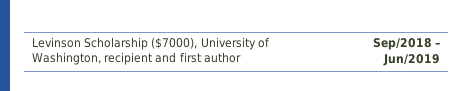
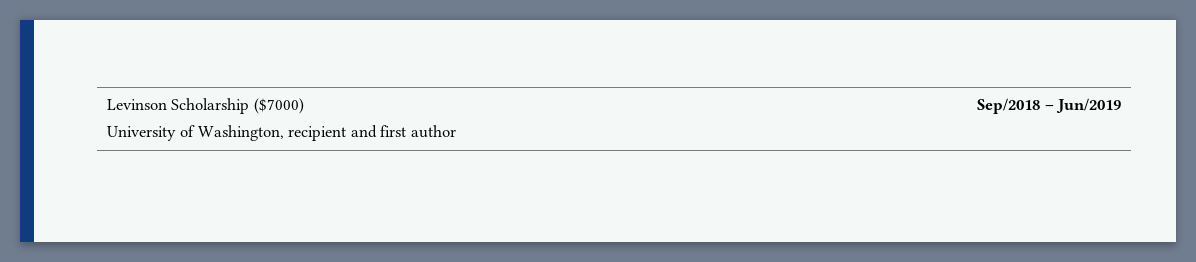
- Levinson Scholarship ($7000), University of Washington, recipient and first author | Sep/2018 – Jun/2019
+ Levinson Scholarship ($7000)
+ University of Washington, recipient and first author | Sep/2018 – Jun/2019

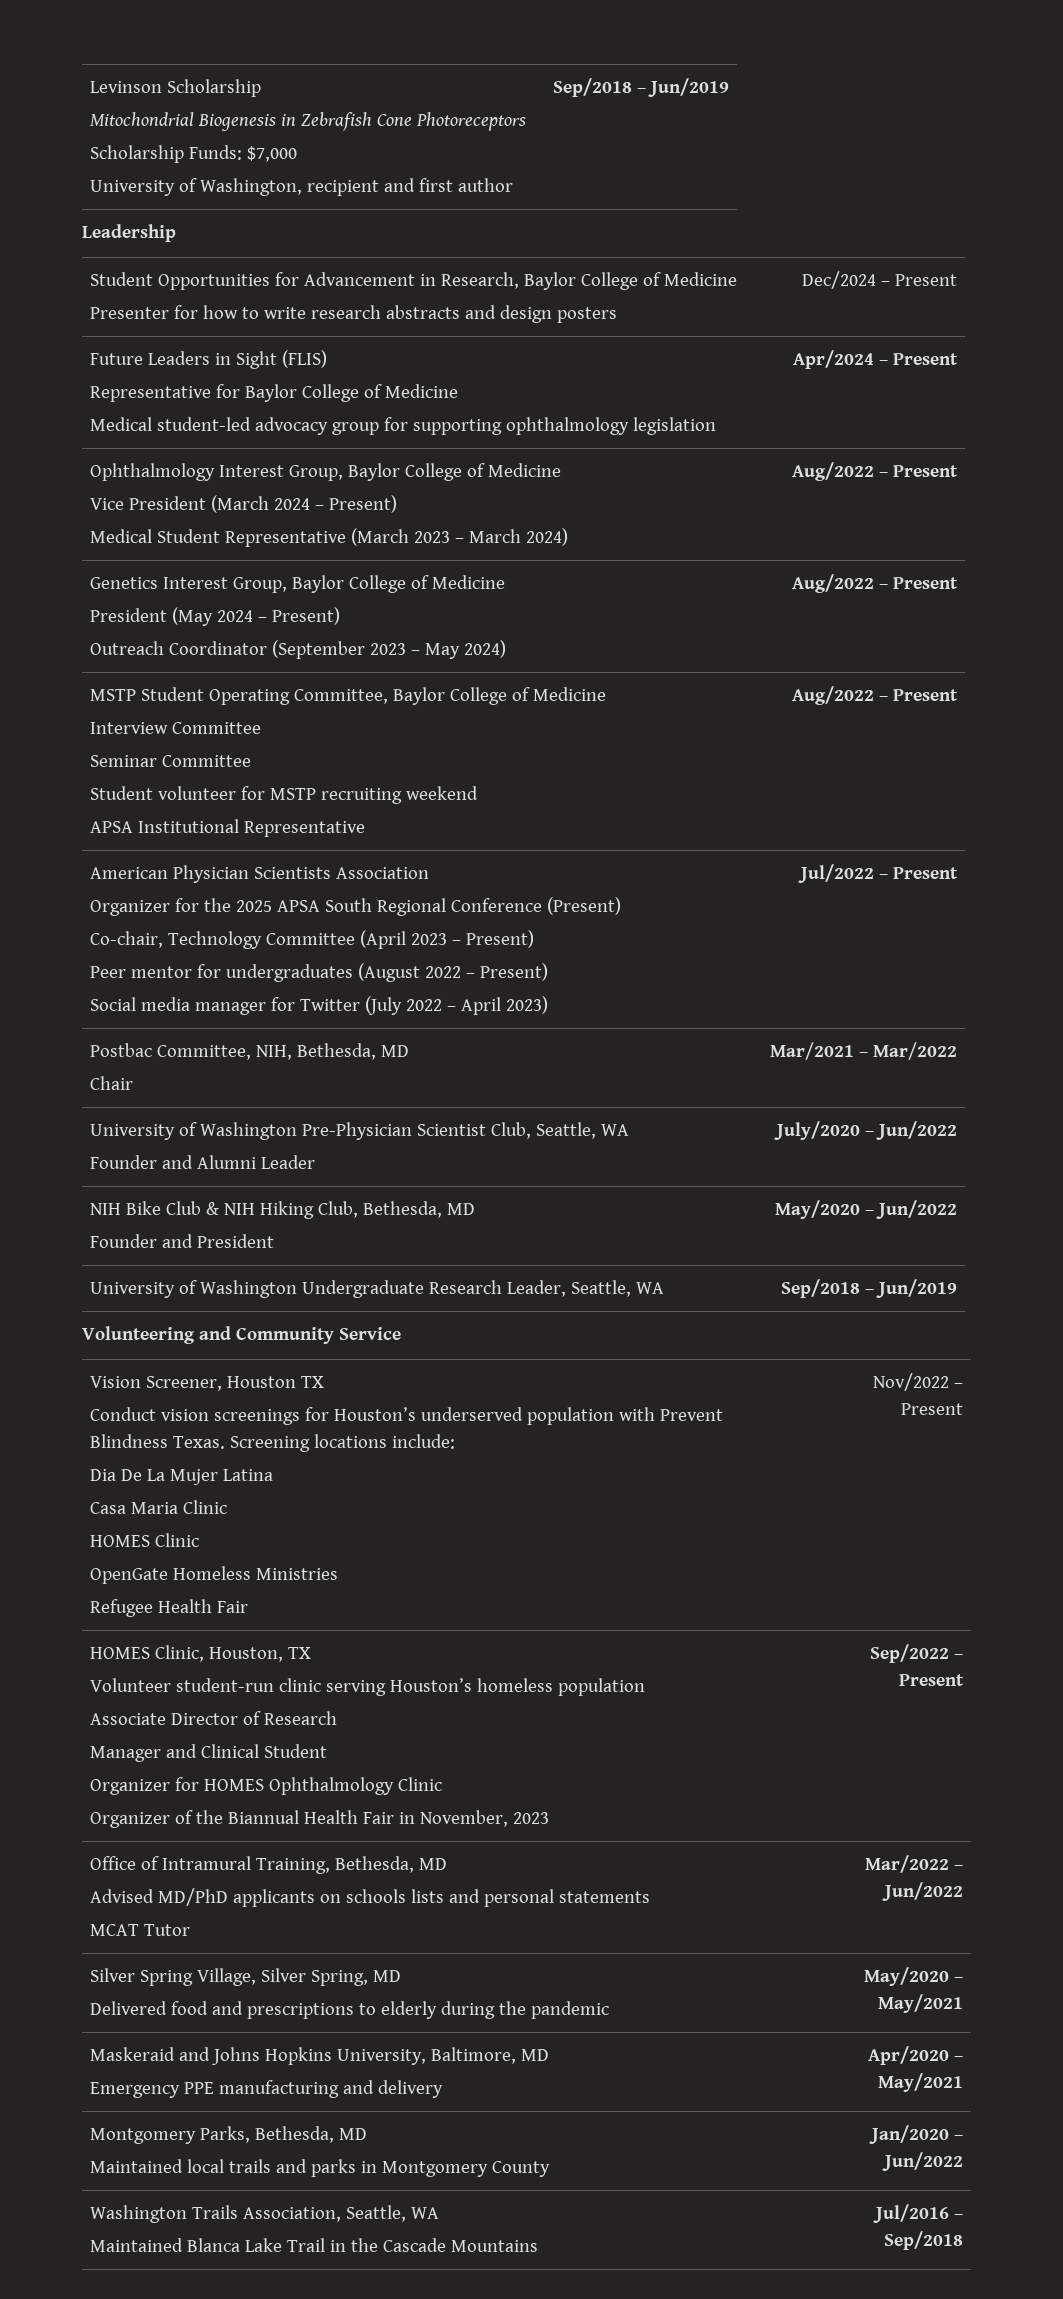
- Levinson Scholarship ($7000)
+ Levinson Scholarship
+ Mitochondrial Biogenesis in Zebrafish Cone Photoreceptors
+ Scholarship Funds: $7,000
+ Leadership
+ Student Opportunities for Advancement in Research, Baylor College of Medicine
+ Presenter for how to write research abstracts and design posters | Dec/2024 – Present
+ Future Leaders in Sight (FLIS)
+ Representative for Baylor College of Medicine
+ Medical student-led advocacy group for supporting ophthalmology legislation | Apr/2024 – Present
+ Ophthalmology Interest Group, Baylor College of Medicine
+ Vice President (March 2024 – Present)
+ Medical Student Representative (March 2023 – March 2024) | Aug/2022 – Present
+ Genetics Interest Group, Baylor College of Medicine
+ President (May 2024 – Present)
+ Outreach Coordinator (September 2023 – May 2024) | Aug/2022 – Present
+ MSTP Student Operating Committee, Baylor College of Medicine
+ Interview Committee
+ Seminar Committee
+ Student volunteer for MSTP recruiting weekend
+ APSA Institutional Representative | Aug/2022 – Present
+ American Physician Scientists Association
+ Organizer for the 2025 APSA South Regional Conference (Present)
+ Co-chair, Technology Committee (April 2023 – Present)
+ Peer mentor for undergraduates (August 2022 – Present)
+ Social media manager for Twitter (July 2022 – April 2023) | Jul/2022 – Present
+ Postbac Committee, NIH, Bethesda, MD
+ Chair | Mar/2021 – Mar/2022
+ University of Washington Pre-Physician Scientist Club, Seattle, WA
+ Founder and Alumni Leader | July/2020 – Jun/2022
+ NIH Bike Club & NIH Hiking Club, Bethesda, MD
+ Founder and President | May/2020 – Jun/2022
+ University of Washington Undergraduate Research Leader, Seattle, WA | Sep/2018 – Jun/2019
+ Volunteering and Community Service
+ Vision Screener, Houston TX
+ Conduct vision screenings for Houston’s underserved population with Prevent Blindness Texas. Screening locations include:
+ Dia De La Mujer Latina
+ Casa Maria Clinic
+ HOMES Clinic
+ OpenGate Homeless Ministries
+ Refugee Health Fair | Nov/2022 – Present
+ HOMES Clinic, Houston, TX
+ Volunteer student-run clinic serving Houston’s homeless population
+ Associate Director of Research
+ Manager and Clinical Student
+ Organizer for HOMES Ophthalmology Clinic
+ Organizer of the Biannual Health Fair in November, 2023 | Sep/2022 – Present
+ Office of Intramural Training, Bethesda, MD
+ Advised MD/PhD applicants on schools lists and personal statements
+ MCAT Tutor | Mar/2022 – Jun/2022
+ Silver Spring Village, Silver Spring, MD
+ Delivered food and prescriptions to elderly during the pandemic | May/2020 – May/2021
+ Maskeraid and Johns Hopkins University, Baltimore, MD
+ Emergency PPE manufacturing and delivery | Apr/2020 – May/2021
+ Montgomery Parks, Bethesda, MD
+ Maintained local trails and parks in Montgomery County | Jan/2020 – Jun/2022
+ Washington Trails Association, Seattle, WA
+ Maintained Blanca Lake Trail in the Cascade Mountains | Jul/2016 – Sep/2018

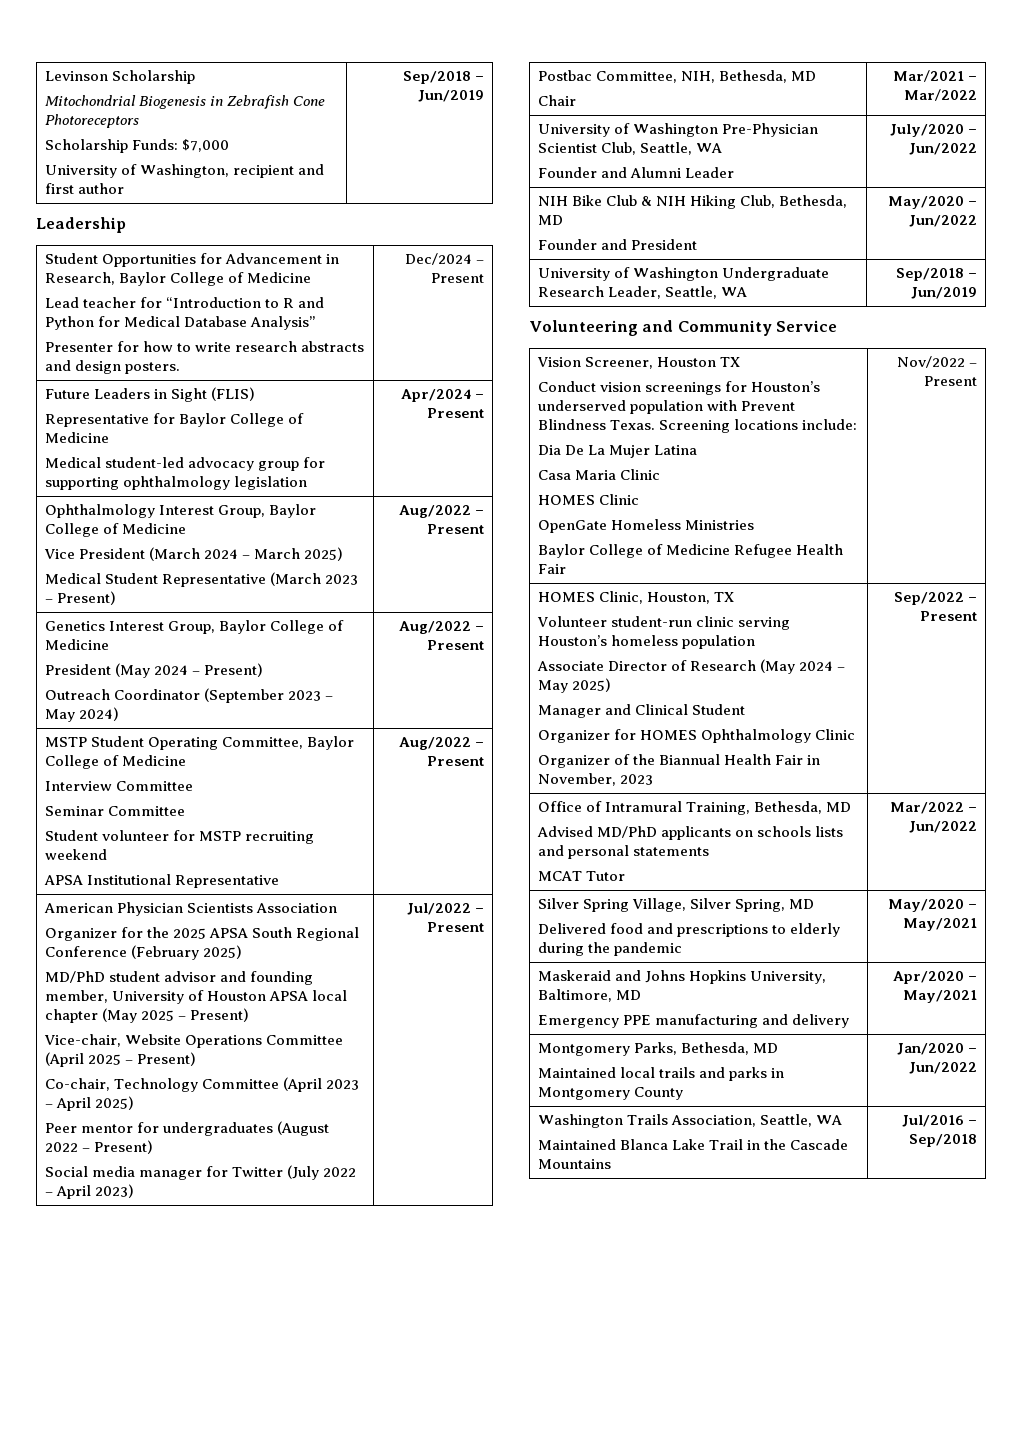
  Student Opportunities for Advancement in Research, Baylor College of Medicine
- Presenter for how to write research abstracts and design posters | Dec/2024 – Present
+ Lead teacher for “Introduction to R and Python for Medical Database Analysis”
+ Presenter for how to write research abstracts and design posters. | Dec/2024 – Present
  Ophthalmology Interest Group, Baylor College of Medicine
- Vice President (March 2024 – Present)
- Medical Student Representative (March 2023 – March 2024) | Aug/2022 – Present
+ Vice President (March 2024 – March 2025)
+ Medical Student Representative (March 2023 – Present) | Aug/2022 – Present
- Organizer for the 2025 APSA South Regional Conference (Present)
+ Organizer for the 2025 APSA South Regional Conference (February 2025)
+ MD/PhD student advisor and founding member, University of Houston APSA local chapter (May 2025 – Present)
+ Vice-chair, Website Operations Committee (April 2025 – Present)
- Co-chair, Technology Committee (April 2023 – Present)
+ Co-chair, Technology Committee (April 2023 – April 2025)
- Refugee Health Fair
+ Baylor College of Medicine Refugee Health Fair
- Associate Director of Research
+ Associate Director of Research (May 2024 – May 2025)

